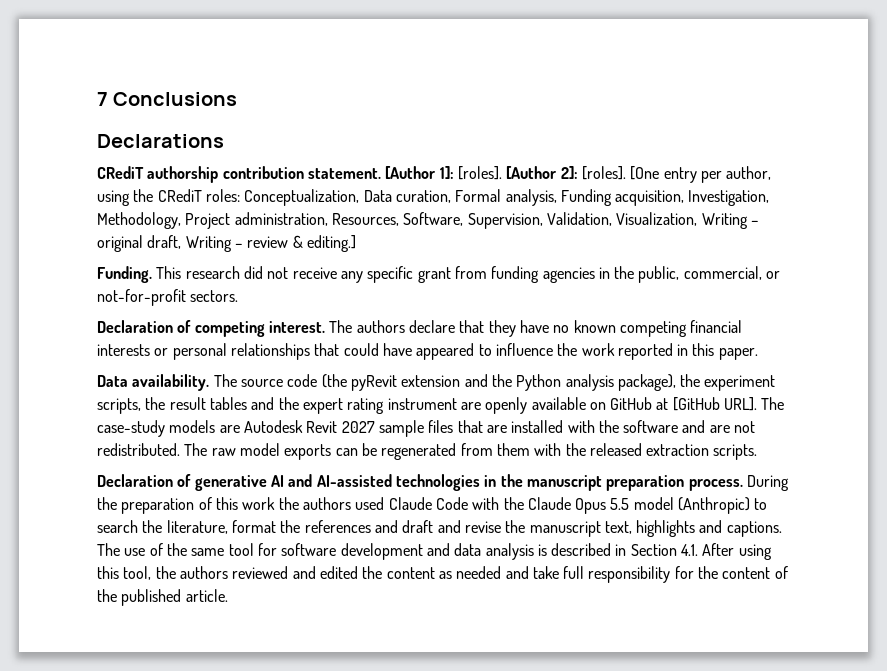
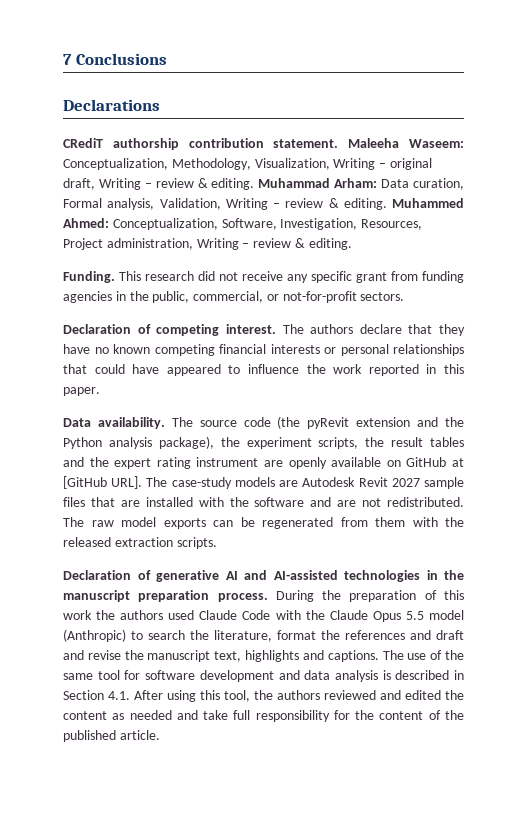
- [Author 1]: [roles]. [Author 2]: [roles]. [One entry per author, using the CRediT roles: Conceptualization, Data curation, Formal analysis, Funding acquisition, Investigation, Methodology, Project administration, Resources, Software, Supervision, Validation, Visualization, Writing – original draft, Writing – review & editing.]
+ Maleeha Waseem: Conceptualization, Methodology, Visualization, Writing – original draft, Writing – review & editing. Muhammad Arham: Data curation, Formal analysis, Validation, Writing – review & editing. Muhammed Ahmed: Conceptualization, Software, Investigation, Resources, Project administration, Writing – review & editing.

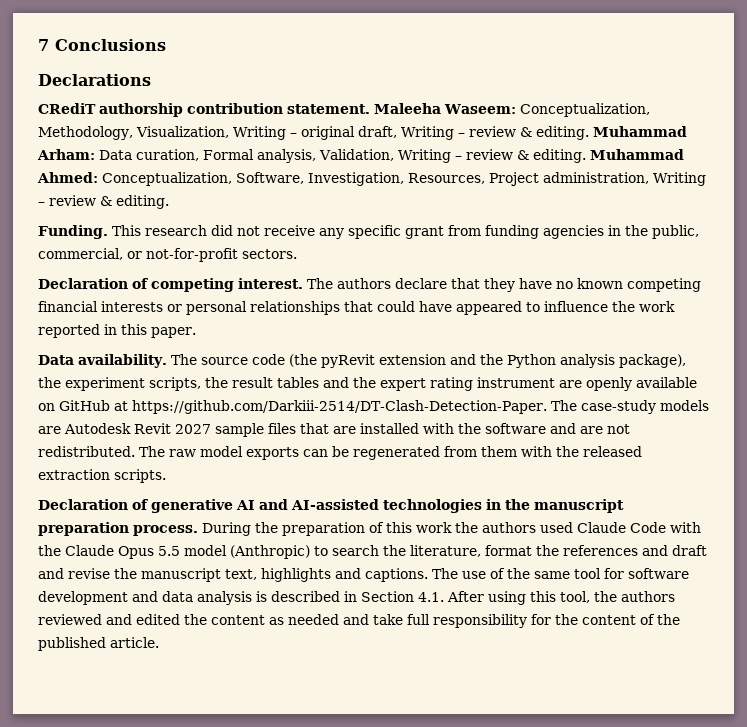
- Muhammed Ahmed: Conceptualization, Software, Investigation, Resources, Project administration, Writing – review & editing.
+ Muhammad Ahmed: Conceptualization, Software, Investigation, Resources, Project administration, Writing – review & editing.
- The source code (the pyRevit extension and the Python analysis package), the experiment scripts, the result tables and the expert rating instrument are openly available on GitHub at [GitHub URL]. The case-study models are Autodesk Revit 2027 sample files that are installed with the software and are not redistributed.
+ The source code (the pyRevit extension and the Python analysis package), the experiment scripts, the result tables and the expert rating instrument are openly available on GitHub at https://github.com/Darkiii-2514/DT-Clash-Detection-Paper. The case-study models are Autodesk Revit 2027 sample files that are installed with the software and are not redistributed.

